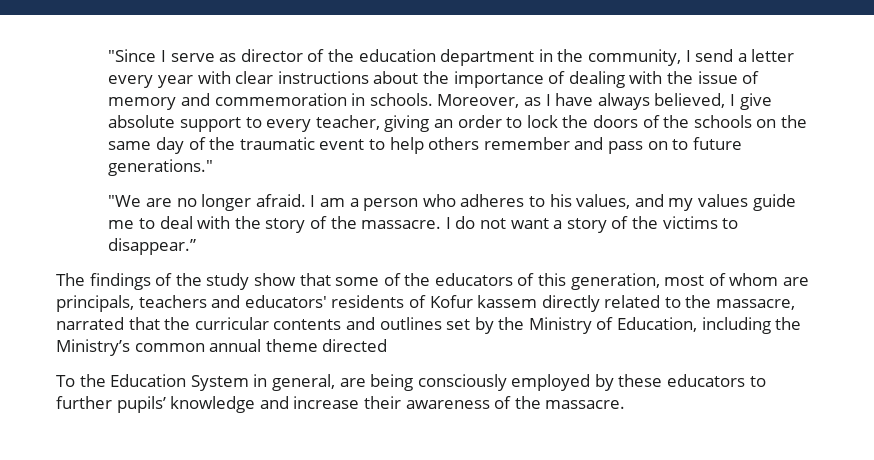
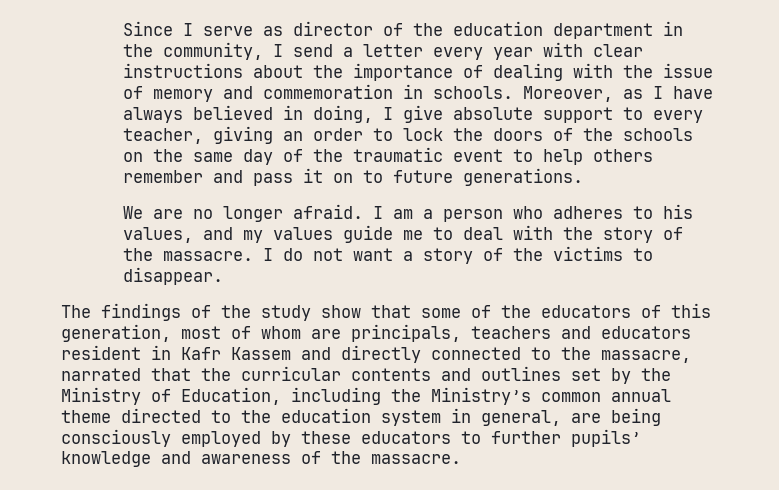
- "Since I serve as director of the education department in the community, I send a letter every year with clear instructions about the importance of dealing with the issue of memory and commemoration in schools.
+ Since I serve as director of the education department in the community, I send a letter every year with clear instructions about the importance of dealing with the issue of memory and commemoration in schools.
- Moreover, as I have always believed, I give absolute support to every teacher, giving an order to lock the doors of the schools on the same day of the traumatic event to help others remember and pass on to future generations."
- "We are no longer afraid.
+ Moreover, as I have always believed in doing, I give absolute support to every teacher, giving an order to lock the doors of the schools on the same day of the traumatic event to help others remember and pass it on to future generations.
+ We are no longer afraid.
- I do not want a story of the victims to disappear.”
+ I do not want a story of the victims to disappear.
- The findings of the study show that some of the educators of this generation, most of whom are principals, teachers and educators' residents of Kofur kassem directly related to the massacre, narrated that the curricular contents and outlines set by the Ministry of Education, including the Ministry’s common annual theme directed
- To the Education System in general, are being consciously employed by these educators to further pupils’ knowledge and increase their awareness of the massacre.
+ The findings of the study show that some of the educators of this generation, most of whom are principals, teachers and educators resident in Kafr Kassem and directly connected to the massacre, narrated that the curricular contents and outlines set by the Ministry of Education, including the Ministry’s common annual theme directed to the education system in general, are being consciously employed by these educators to further pupils’ knowledge and awareness of the massacre.

